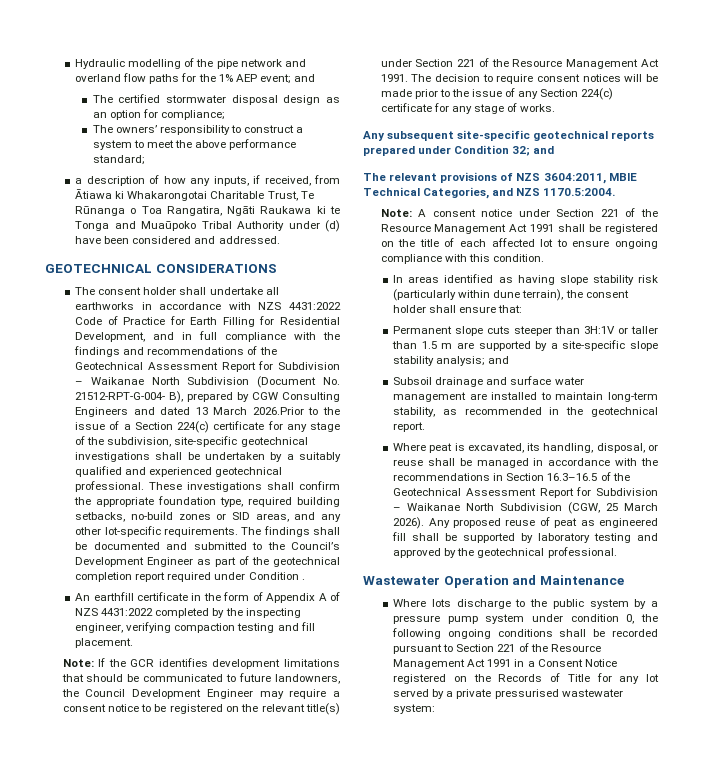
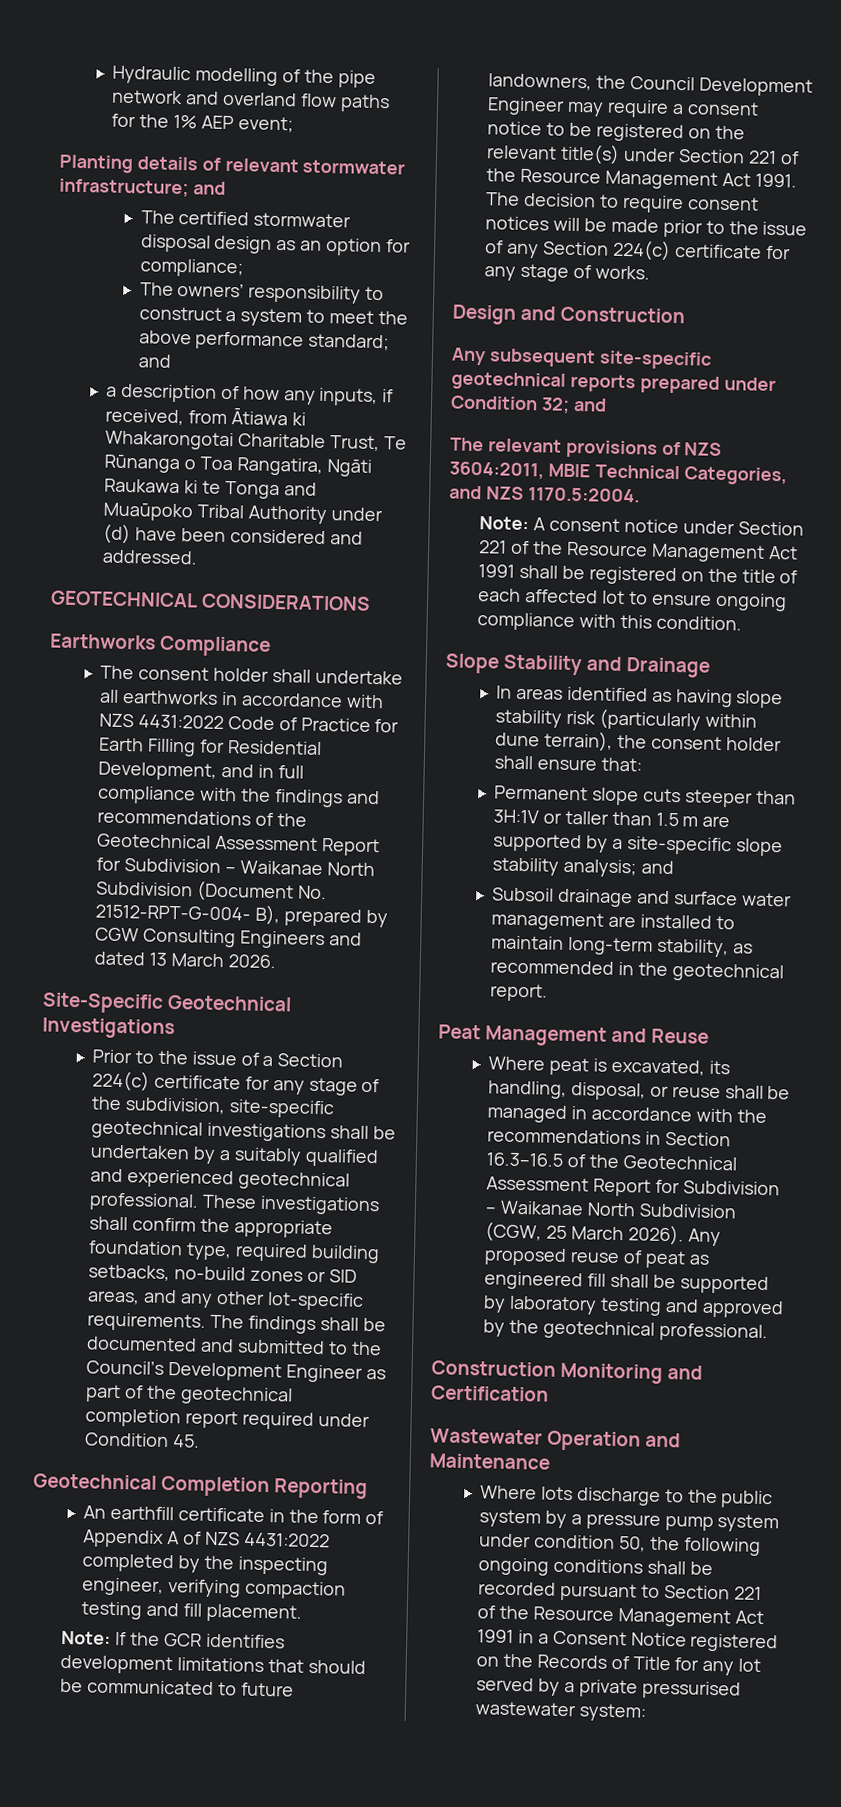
- Hydraulic modelling of the pipe network and overland flow paths for the 1% AEP event; and
+ Hydraulic modelling of the pipe network and overland flow paths for the 1% AEP event;
+ Planting details of relevant stormwater infrastructure; and
- The owners’ responsibility to construct a system to meet the above performance standard;
+ The owners’ responsibility to construct a system to meet the above performance standard; and
+ Earthworks Compliance
- The consent holder shall undertake all earthworks in accordance with NZS 4431:2022 Code of Practice for Earth Filling for Residential Development, and in full compliance with the findings and recommendations of the Geotechnical Assessment Report for Subdivision – Waikanae North Subdivision (Document No. 21512-RPT-G-004- B), prepared by CGW Consulting Engineers and dated 13 March 2026.Prior to the issue of a Section 224(c) certificate for any stage of the subdivision, site-specific geotechnical investigations shall be undertaken by a suitably qualified and experienced geotechnical professional.
+ The consent holder shall undertake all earthworks in accordance with NZS 4431:2022 Code of Practice for Earth Filling for Residential Development, and in full compliance with the findings and recommendations of the Geotechnical Assessment Report for Subdivision – Waikanae North Subdivision (Document No. 21512-RPT-G-004- B), prepared by CGW Consulting Engineers and dated 13 March 2026.
+ Site-Specific Geotechnical Investigations
+ Prior to the issue of a Section 224(c) certificate for any stage of the subdivision, site-specific geotechnical investigations shall be undertaken by a suitably qualified and experienced geotechnical professional.
- The findings shall be documented and submitted to the Council’s Development Engineer as part of the geotechnical completion report required under Condition .
+ The findings shall be documented and submitted to the Council’s Development Engineer as part of the geotechnical completion report required under Condition 45.
+ Geotechnical Completion Reporting
+ Design and Construction
+ Slope Stability and Drainage
+ Peat Management and Reuse
+ Construction Monitoring and Certification
- Where lots discharge to the public system by a pressure pump system under condition 0, the following ongoing conditions shall be recorded pursuant to Section 221 of the Resource Management Act 1991 in a Consent Notice registered on the Records of Title for any lot served by a private pressurised wastewater system:
+ Where lots discharge to the public system by a pressure pump system under condition 50, the following ongoing conditions shall be recorded pursuant to Section 221 of the Resource Management Act 1991 in a Consent Notice registered on the Records of Title for any lot served by a private pressurised wastewater system:

